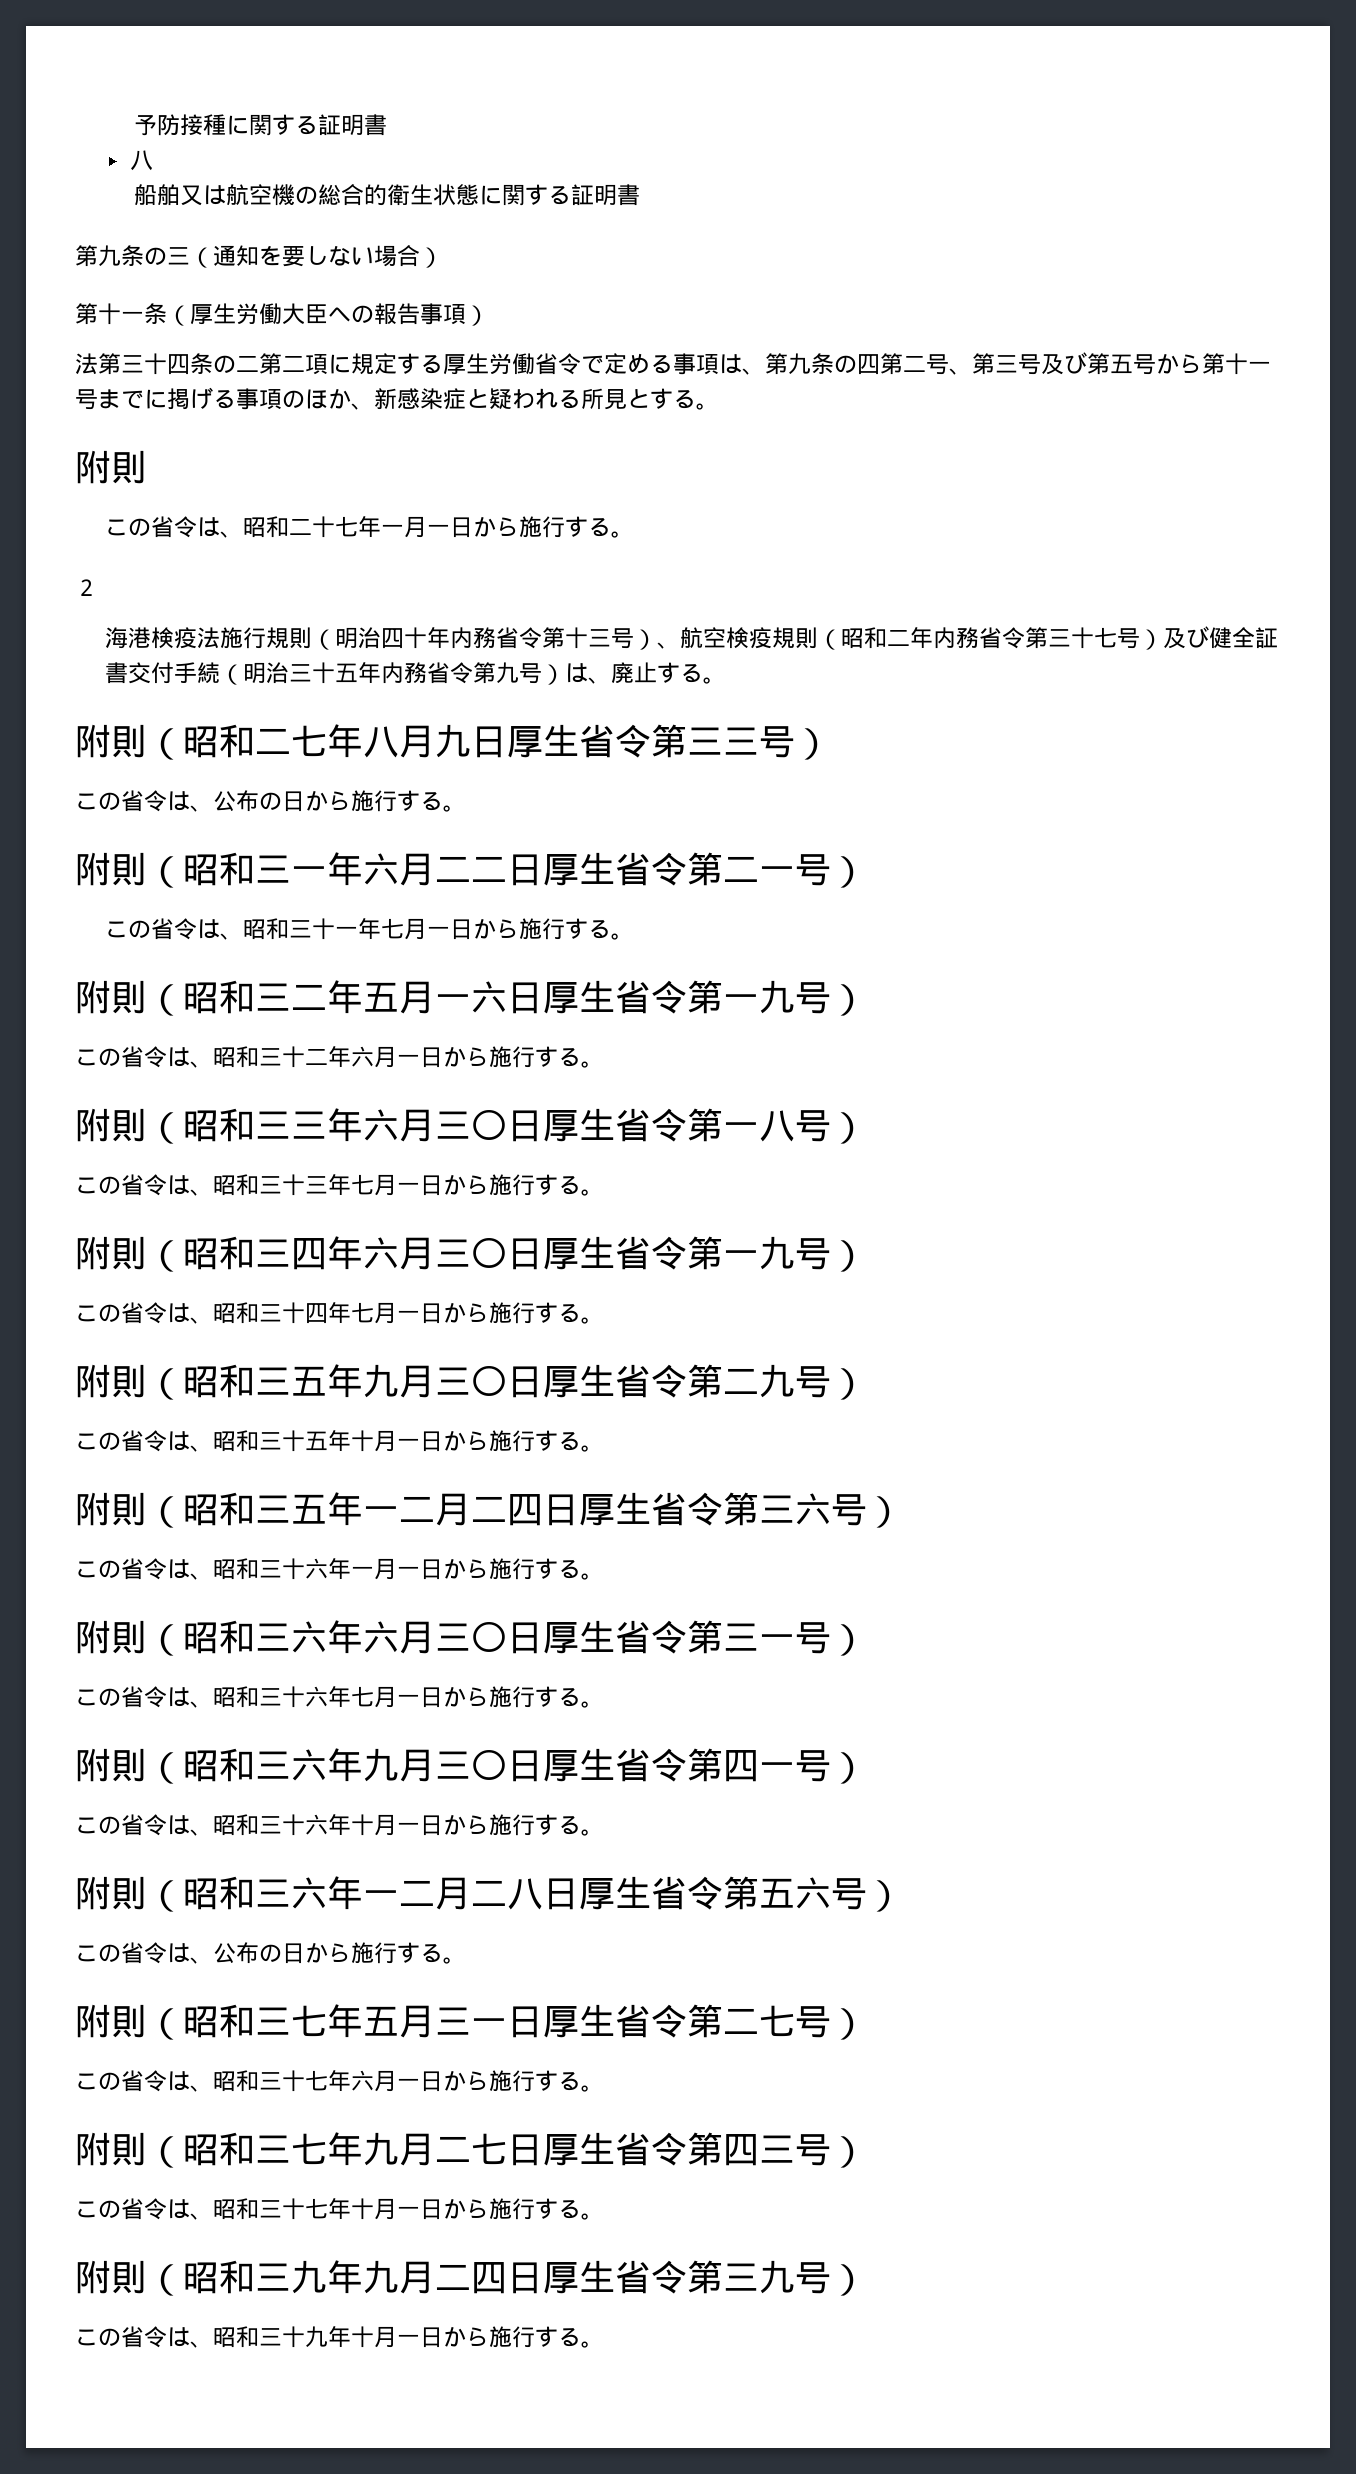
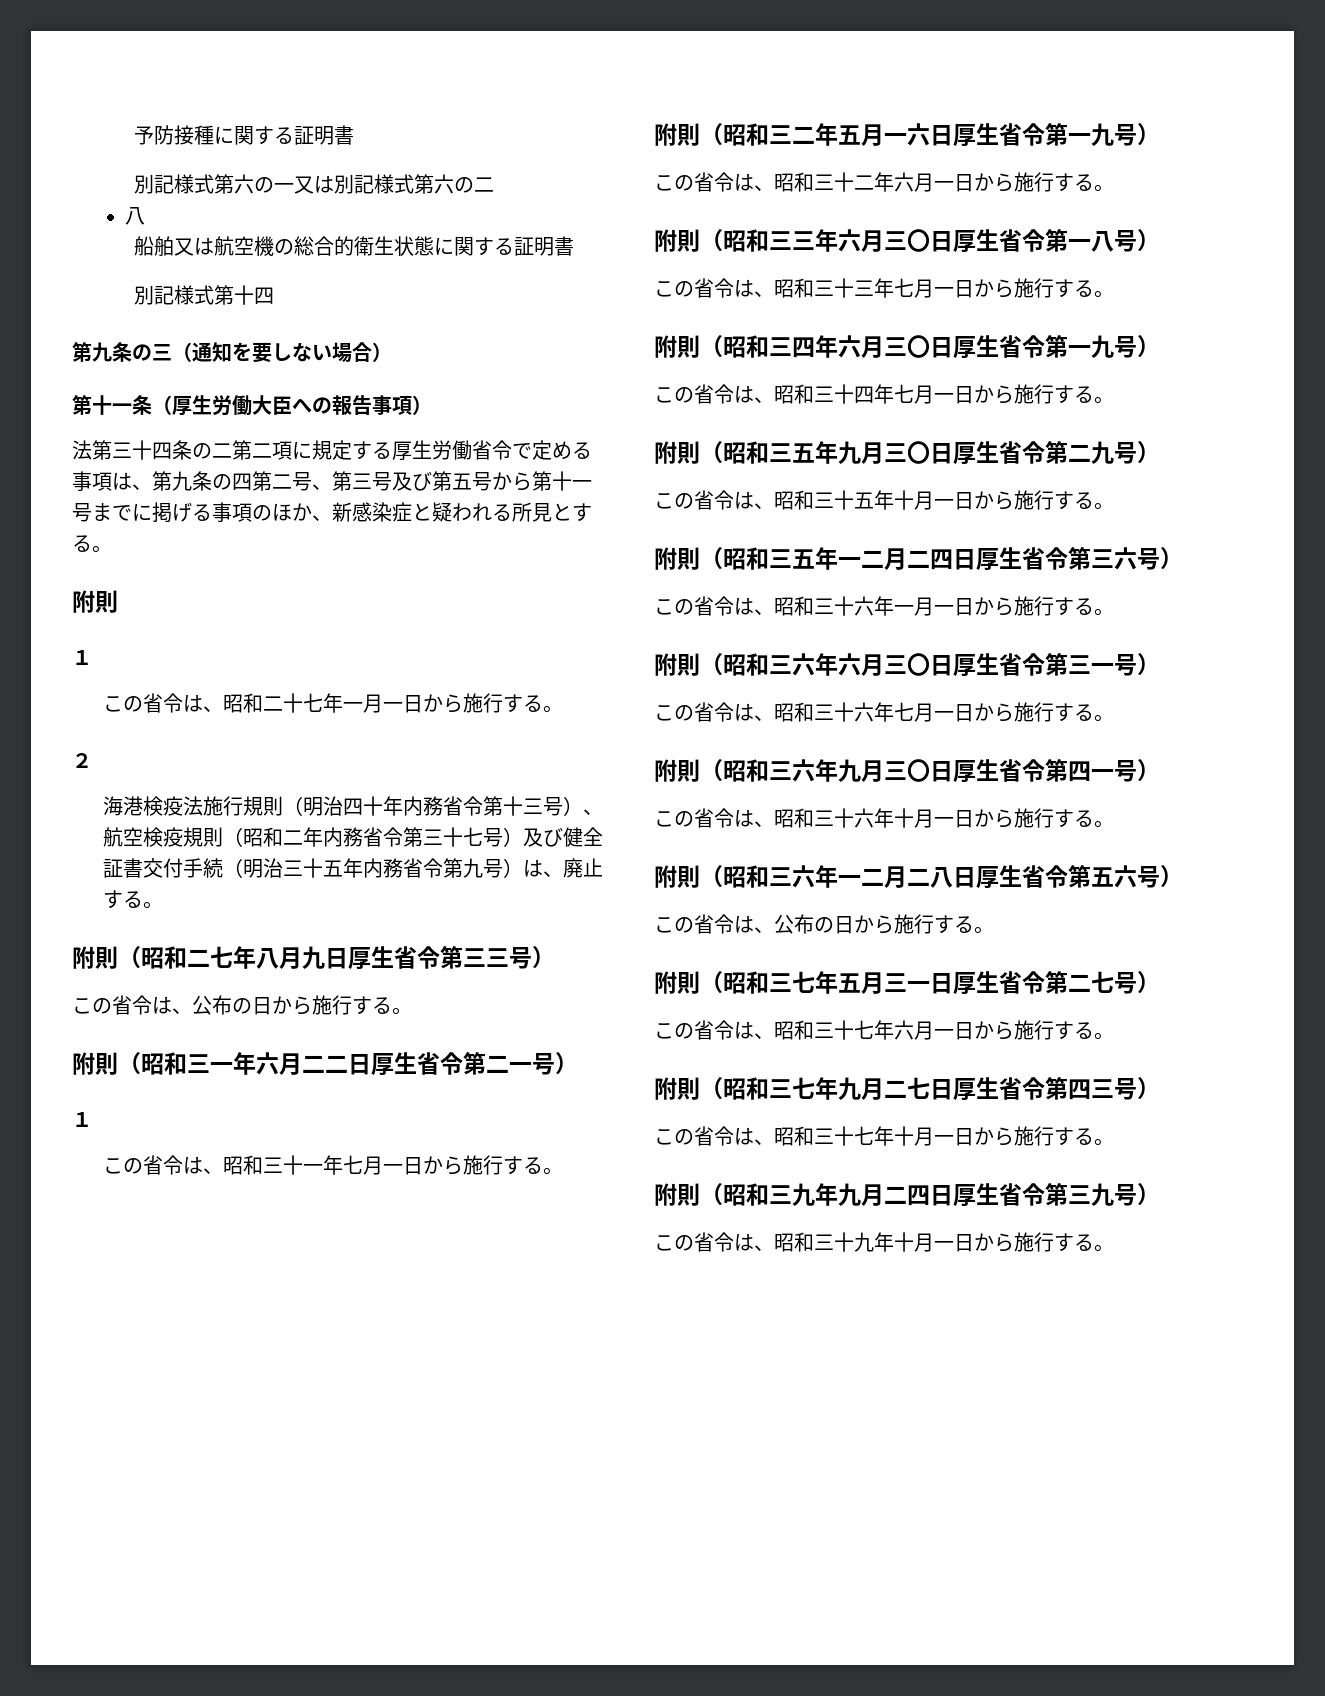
+ 別記様式第六の一又は別記様式第六の二
+ 別記様式第十四
  法第三十四条の二第二項に規定する厚生労働省令で定める事項は、第九条の四第二号、第三号及び第五号から第十一号までに掲げる事項のほか、新感染症と疑われる所見とする。
  附則
+ １
  附則（昭和三一年六月二二日厚生省令第二一号）
+ １

